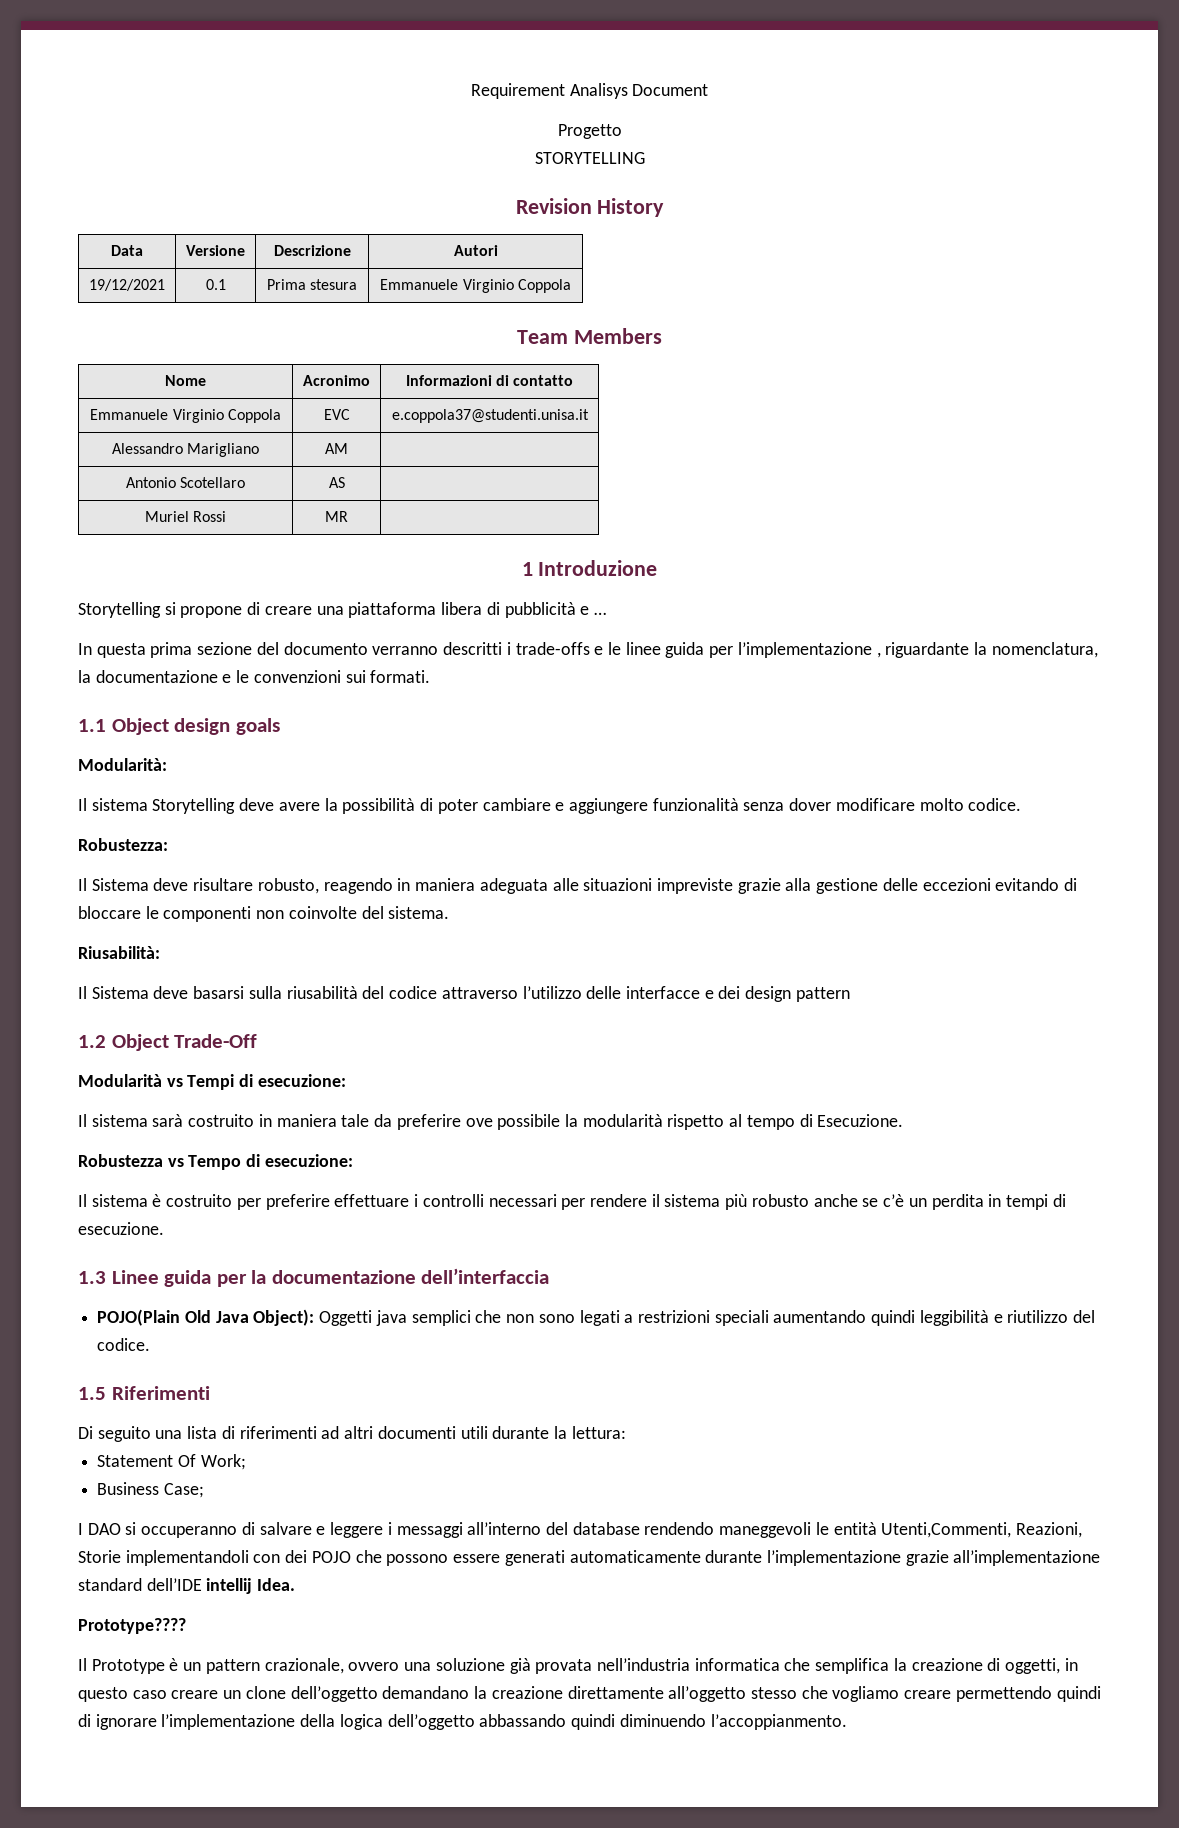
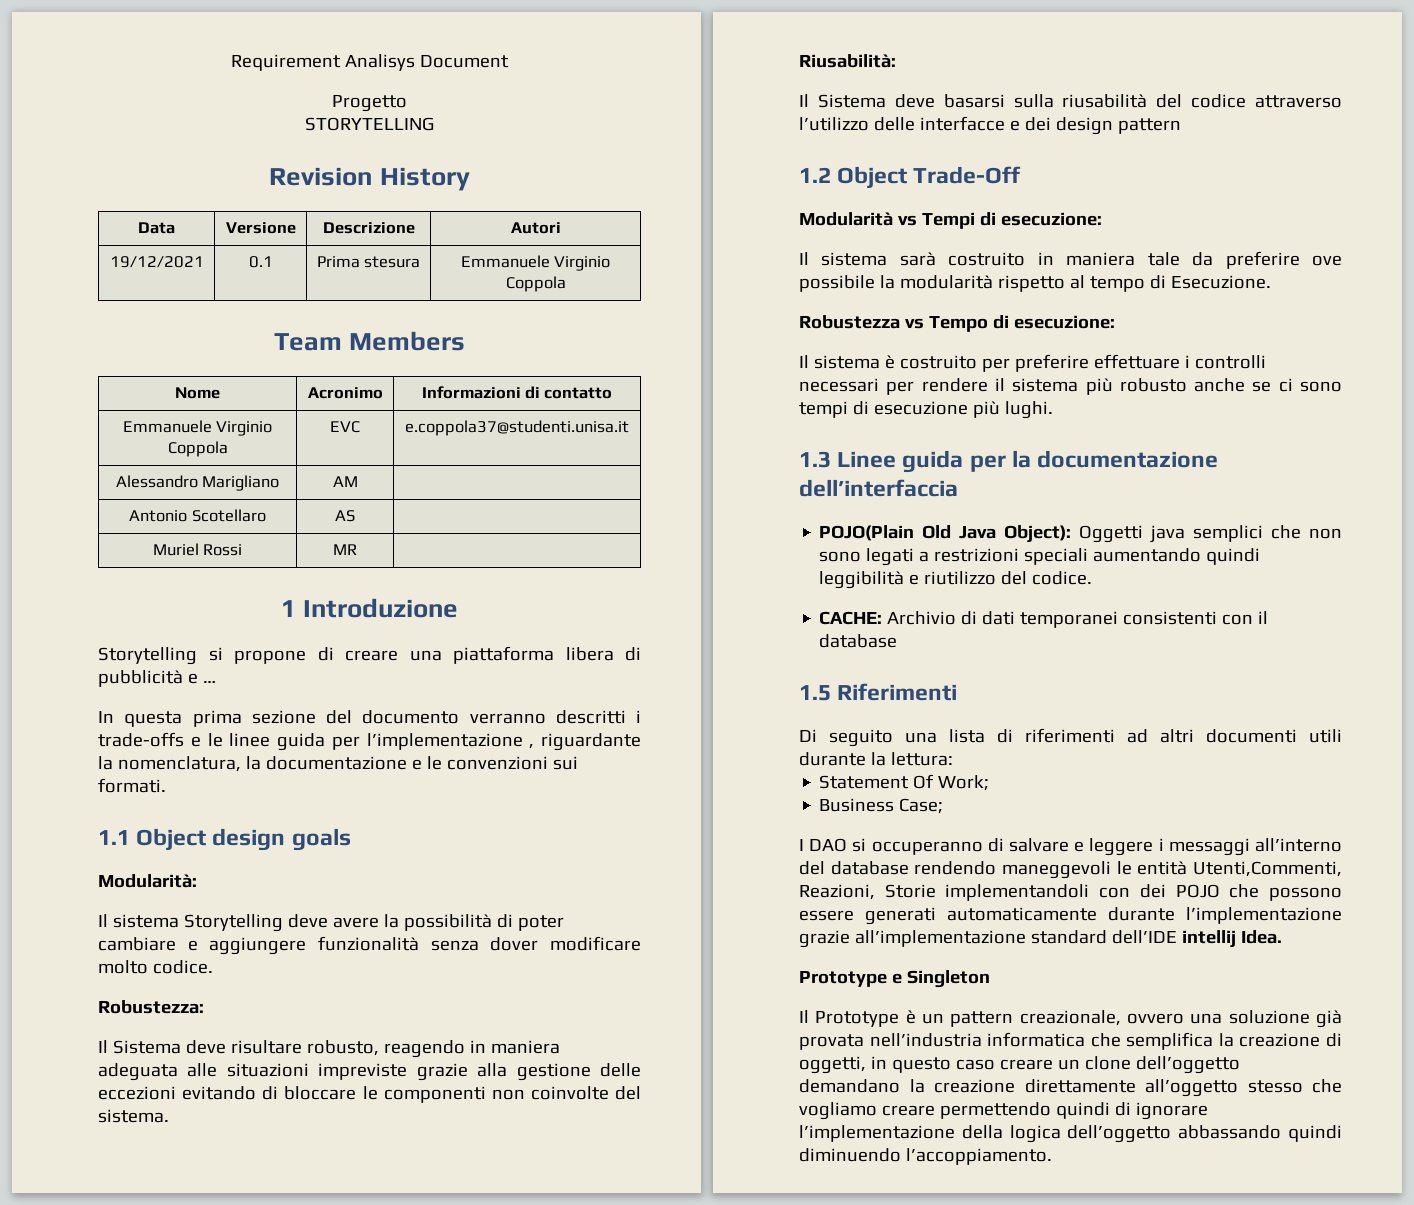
- Il sistema è costruito per preferire effettuare i controlli necessari per rendere il sistema più robusto anche se c’è un perdita in tempi di esecuzione.
+ Il sistema è costruito per preferire effettuare i controlli necessari per rendere il sistema più robusto anche se ci sono tempi di esecuzione più lughi.
+ CACHE: Archivio di dati temporanei consistenti con il database
- Prototype????
+ Prototype e Singleton
- Il Prototype è un pattern crazionale, ovvero una soluzione già provata nell’industria informatica che semplifica la creazione di oggetti, in questo caso creare un clone dell’oggetto demandano la creazione direttamente all’oggetto stesso che vogliamo creare permettendo quindi di ignorare l’implementazione della logica dell’oggetto abbassando quindi diminuendo l’accoppianmento.
+ Il Prototype è un pattern creazionale, ovvero una soluzione già provata nell’industria informatica che semplifica la creazione di oggetti, in questo caso creare un clone dell’oggetto demandano la creazione direttamente all’oggetto stesso che vogliamo creare permettendo quindi di ignorare l’implementazione della logica dell’oggetto abbassando quindi diminuendo l’accoppiamento.

